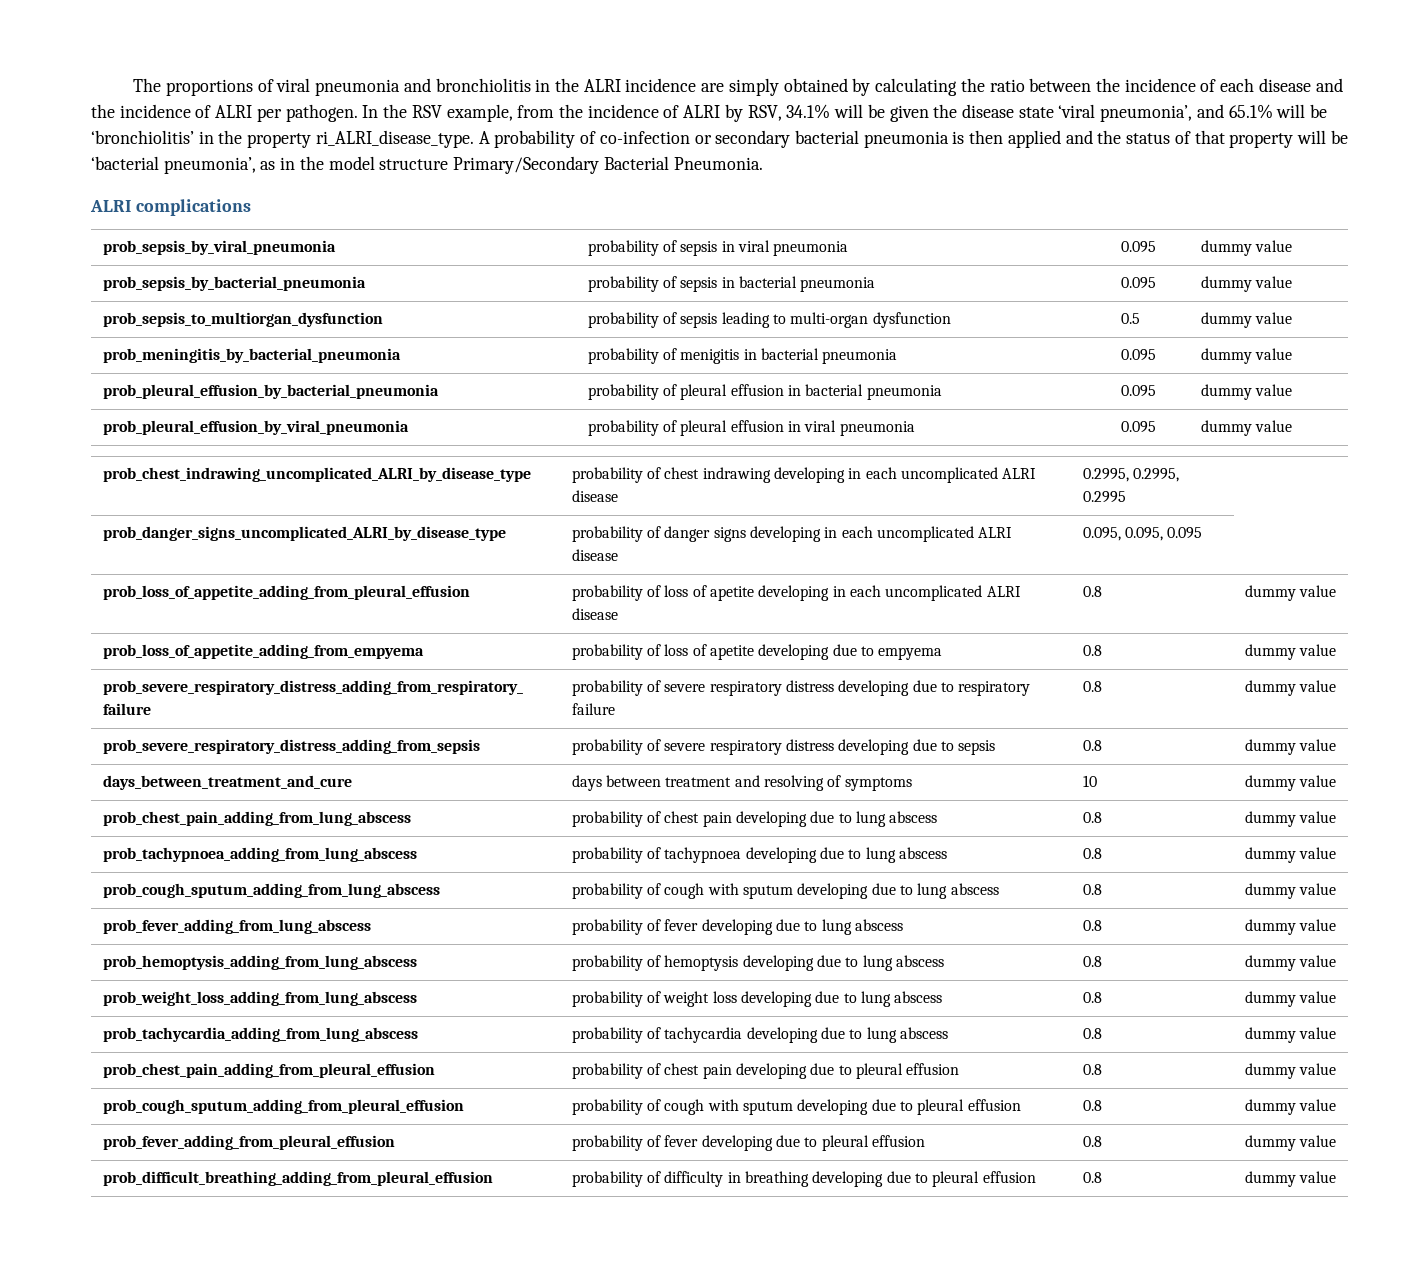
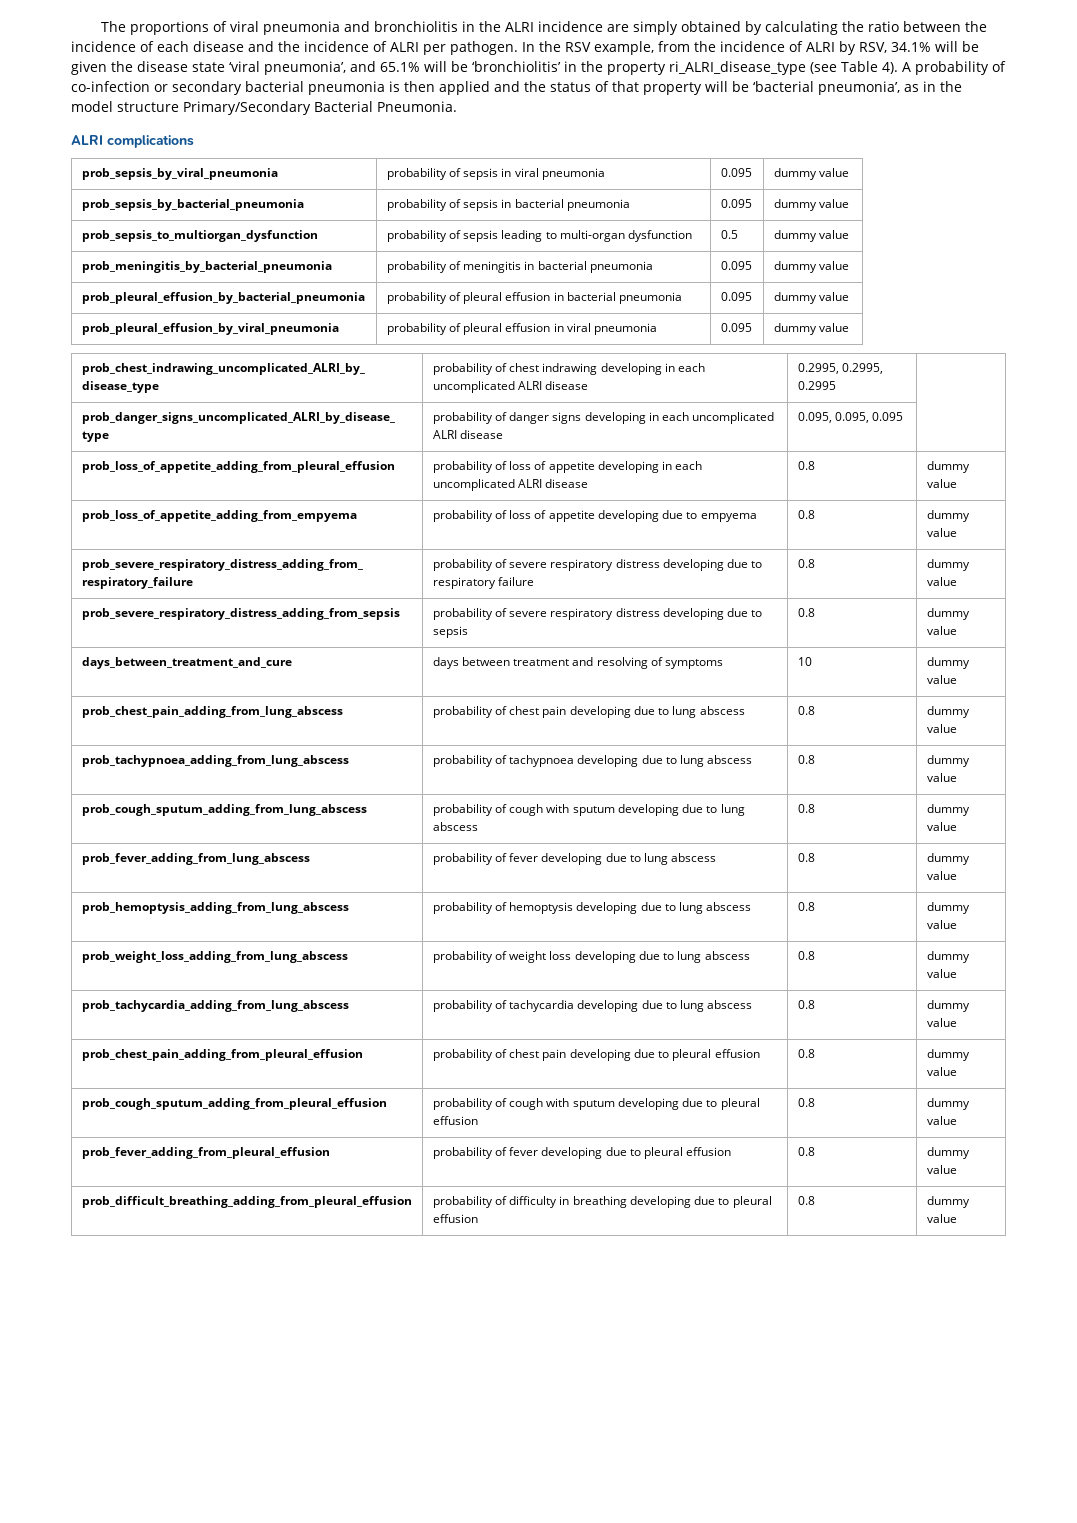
- In the RSV example, from the incidence of ALRI by RSV, 34.1% will be given the disease state ‘viral pneumonia’, and 65.1% will be ‘bronchiolitis’ in the property ri_ALRI_disease_type.
+ In the RSV example, from the incidence of ALRI by RSV, 34.1% will be given the disease state ‘viral pneumonia’, and 65.1% will be ‘bronchiolitis’ in the property ri_ALRI_disease_type (see Table 4).
- prob_meningitis_by_bacterial_pneumonia | probability of menigitis in bacterial pneumonia | 0.095 | dummy value
+ prob_meningitis_by_bacterial_pneumonia | probability of meningitis in bacterial pneumonia | 0.095 | dummy value
- prob_loss_of_appetite_adding_from_pleural_effusion | probability of loss of apetite developing in each uncomplicated ALRI disease | 0.8 | dummy value
+ prob_loss_of_appetite_adding_from_pleural_effusion | probability of loss of appetite developing in each uncomplicated ALRI disease | 0.8 | dummy value
- prob_loss_of_appetite_adding_from_empyema | probability of loss of apetite developing due to empyema | 0.8 | dummy value
+ prob_loss_of_appetite_adding_from_empyema | probability of loss of appetite developing due to empyema | 0.8 | dummy value

